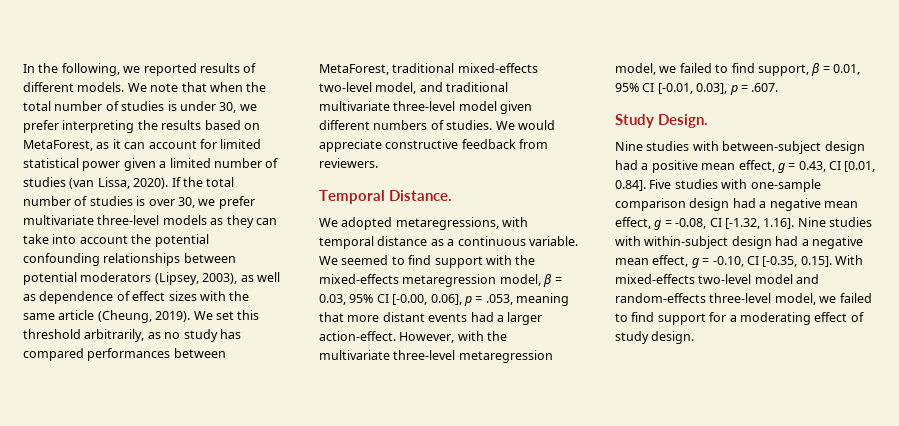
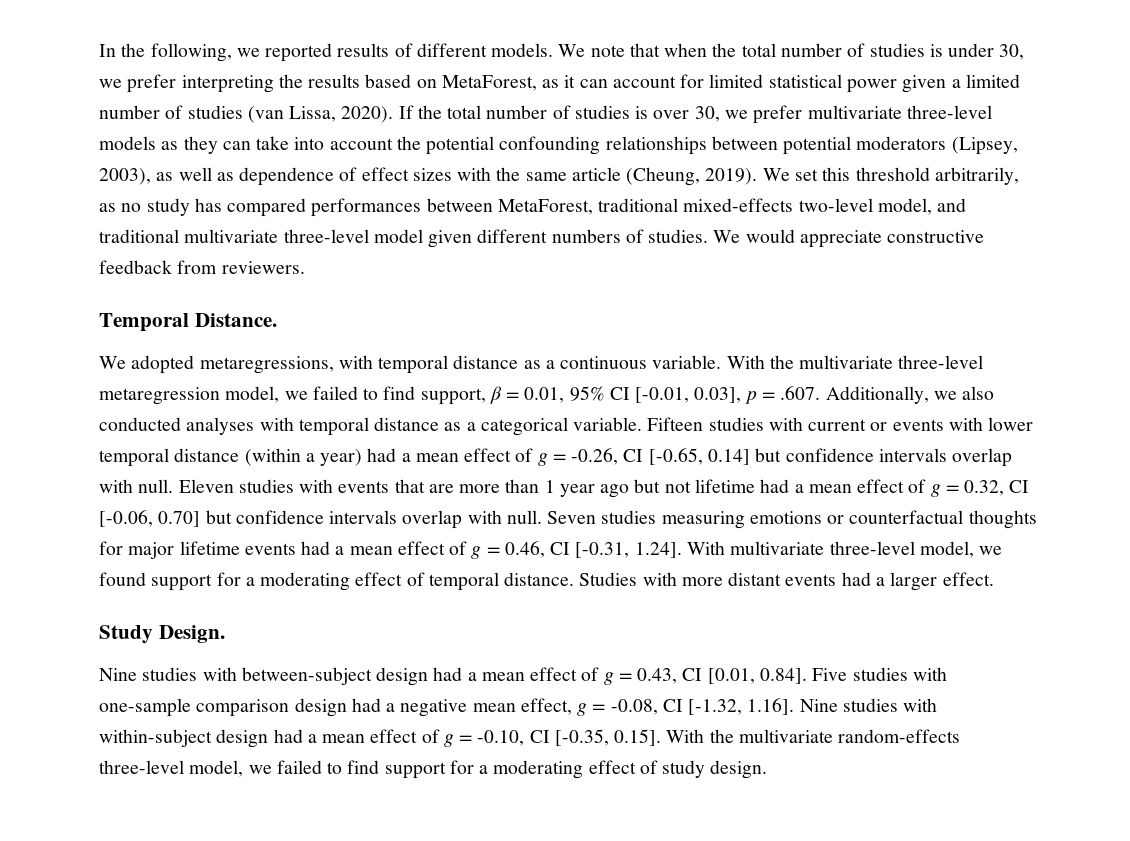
- We seemed to find support with the mixed-effects metaregression model, β = 0.03, 95% CI [-0.00, 0.06], p = .053, meaning that more distant events had a larger action-effect. However, with the multivariate three-level metaregression model, we failed to find support, β = 0.01, 95% CI [-0.01, 0.03], p = .607.
+ With the multivariate three-level metaregression model, we failed to find support, β = 0.01, 95% CI [-0.01, 0.03], p = .607. Additionally, we also conducted analyses with temporal distance as a categorical variable. Fifteen studies with current or events with lower temporal distance (within a year) had a mean effect of g = -0.26, CI [-0.65, 0.14] but confidence intervals overlap with null. Eleven studies with events that are more than 1 year ago but not lifetime had a mean effect of g = 0.32, CI [-0.06, 0.70] but confidence intervals overlap with null. Seven studies measuring emotions or counterfactual thoughts for major lifetime events had a mean effect of g = 0.46, CI [-0.31, 1.24]. With multivariate three-level model, we found support for a moderating effect of temporal distance. Studies with more distant events had a larger effect.
- Nine studies with between-subject design had a positive mean effect, g = 0.43, CI [0.01, 0.84]. Five studies with one-sample comparison design had a negative mean effect, g = -0.08, CI [-1.32, 1.16]. Nine studies with within-subject design had a negative mean effect, g = -0.10, CI [-0.35, 0.15]. With mixed-effects two-level model and random-effects three-level model, we failed to find support for a moderating effect of study design.
+ Nine studies with between-subject design had a mean effect of g = 0.43, CI [0.01, 0.84]. Five studies with one-sample comparison design had a negative mean effect, g = -0.08, CI [-1.32, 1.16]. Nine studies with within-subject design had a mean effect of g = -0.10, CI [-0.35, 0.15]. With the multivariate random-effects three-level model, we failed to find support for a moderating effect of study design.

